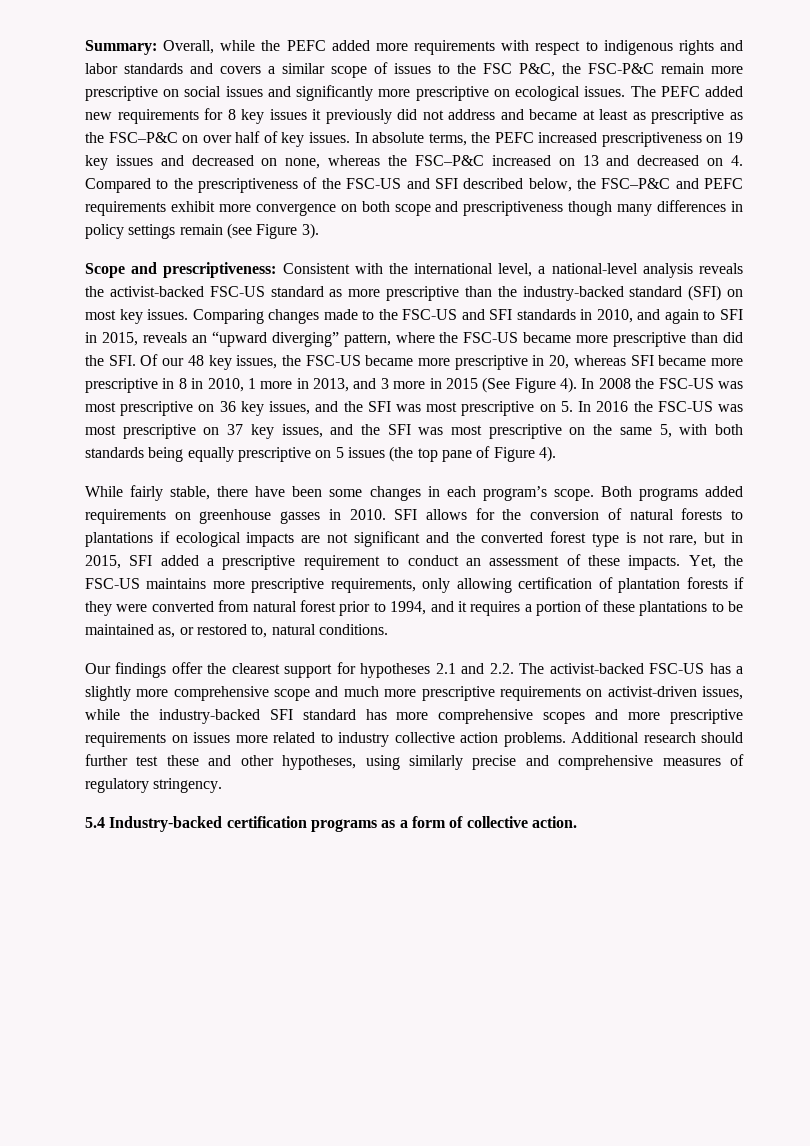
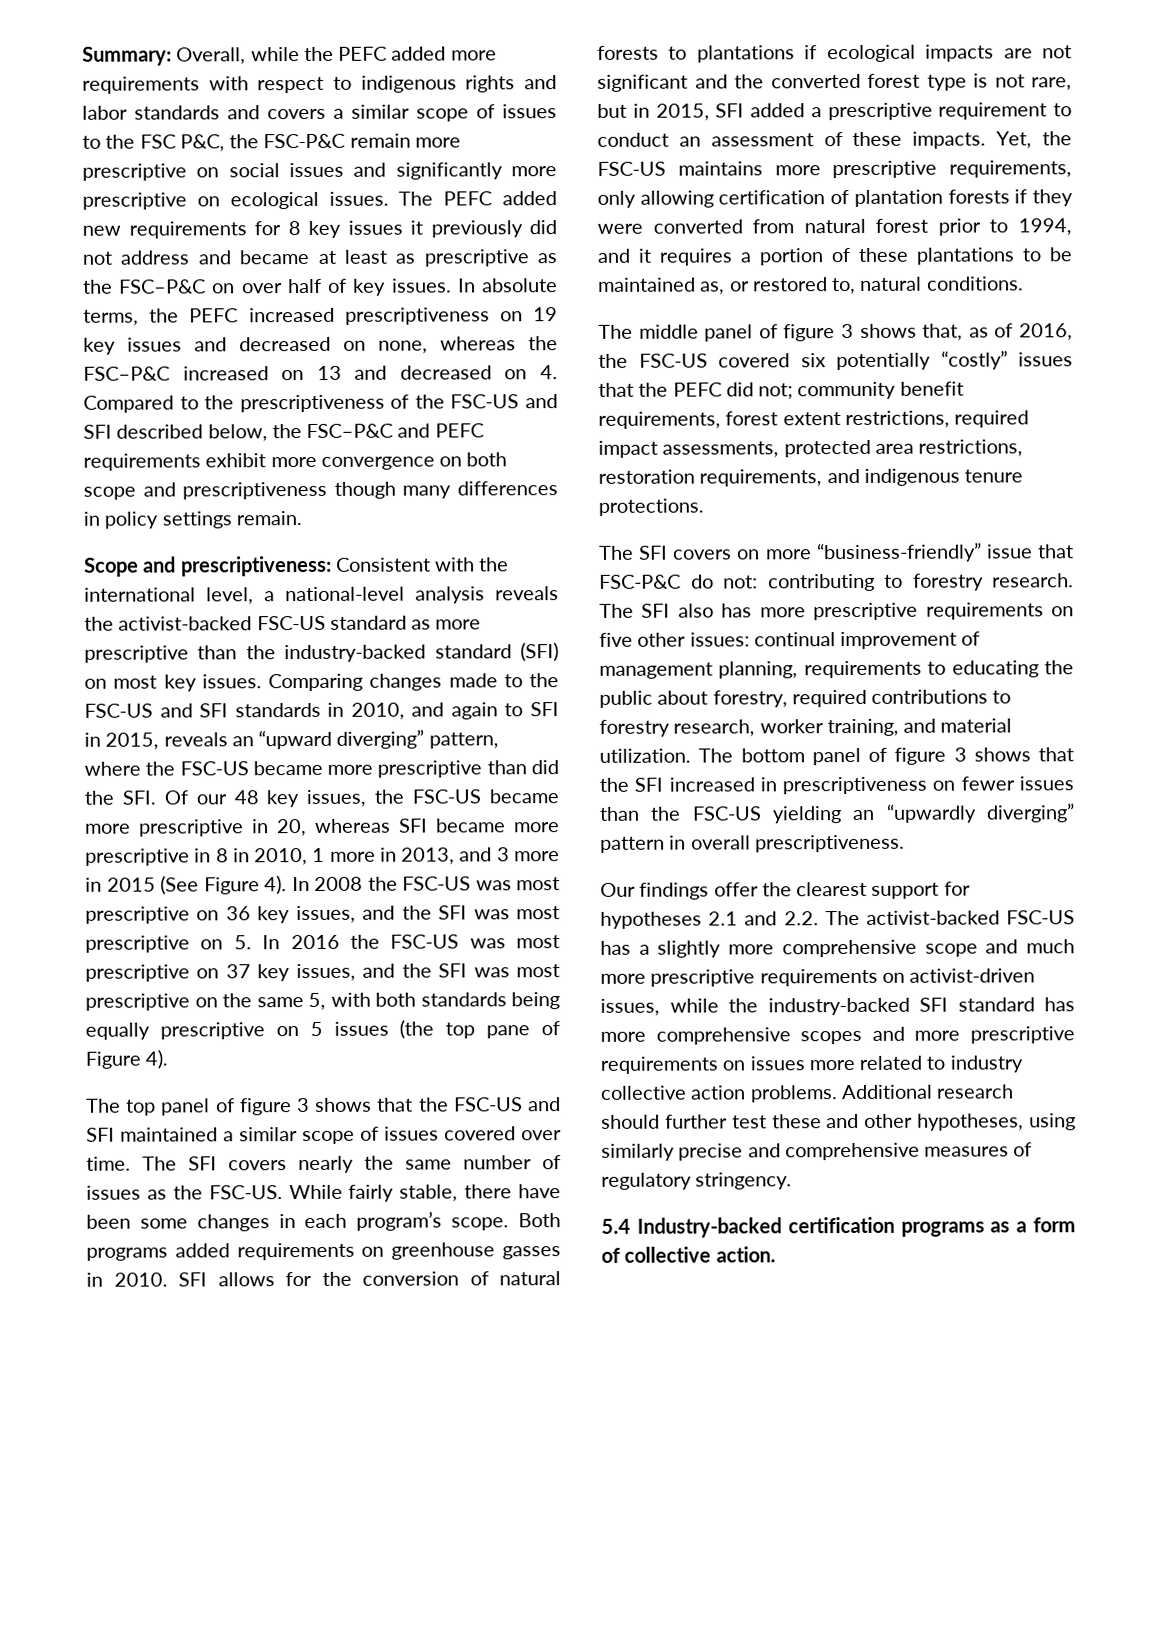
- In absolute terms, the PEFC increased prescriptiveness on 19 key issues and decreased on none, whereas the FSC–P&C increased on 13 and decreased on 4. Compared to the prescriptiveness of the FSC-US and SFI described below, the FSC–P&C and PEFC requirements exhibit more convergence on both scope and prescriptiveness though many differences in policy settings remain (see Figure 3).
+ In absolute terms, the PEFC increased prescriptiveness on 19 key issues and decreased on none, whereas the FSC–P&C increased on 13 and decreased on 4. Compared to the prescriptiveness of the FSC-US and SFI described below, the FSC–P&C and PEFC requirements exhibit more convergence on both scope and prescriptiveness though many differences in policy settings remain.
+ The top panel of figure 3 shows that the FSC-US and SFI maintained a similar scope of issues covered over time. The SFI covers nearly the same number of issues as the FSC-US.
+ The middle panel of figure 3 shows that, as of 2016, the FSC-US covered six potentially “costly” issues that the PEFC did not; community benefit requirements, forest extent restrictions, required impact assessments, protected area restrictions, restoration requirements, and indigenous tenure protections.
+ The SFI covers on more “business-friendly” issue that FSC-P&C do not: contributing to forestry research. The SFI also has more prescriptive requirements on five other issues: continual improvement of management planning, requirements to educating the public about forestry, required contributions to forestry research, worker training, and material utilization. The bottom panel of figure 3 shows that the SFI increased in prescriptiveness on fewer issues than the FSC-US yielding an “upwardly diverging” pattern in overall prescriptiveness.

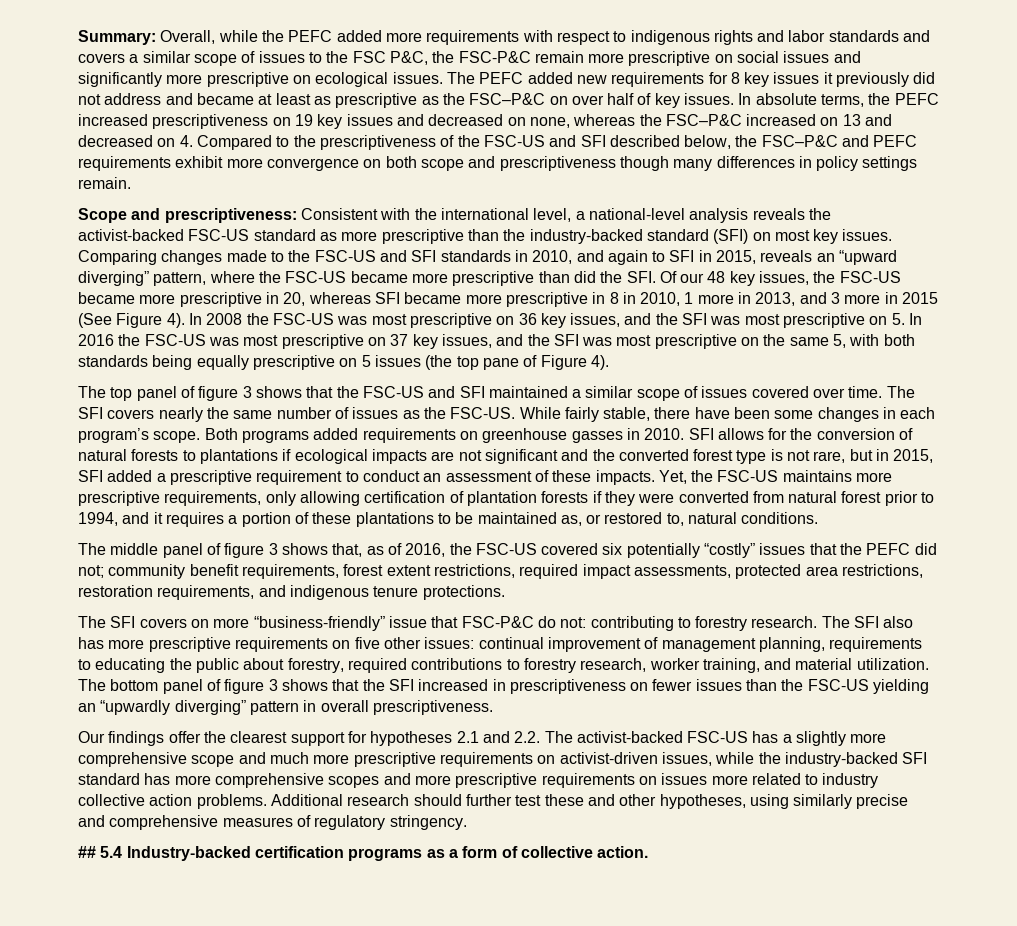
- 5.4 Industry-backed certification programs as a form of collective action.
+ ## 5.4 Industry-backed certification programs as a form of collective action.

